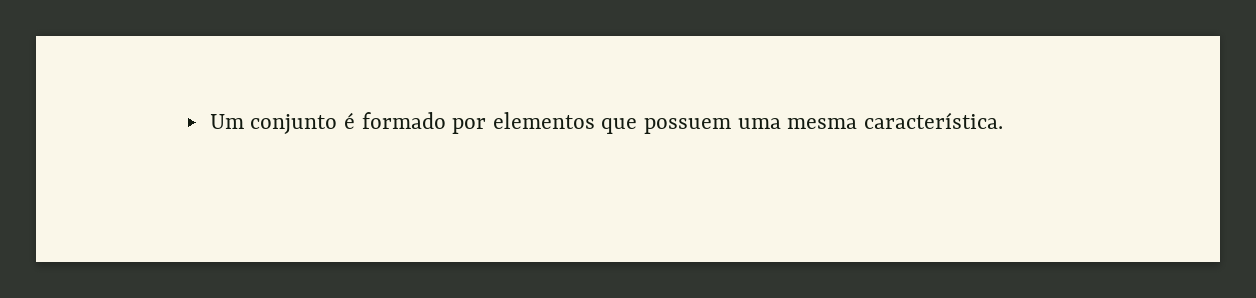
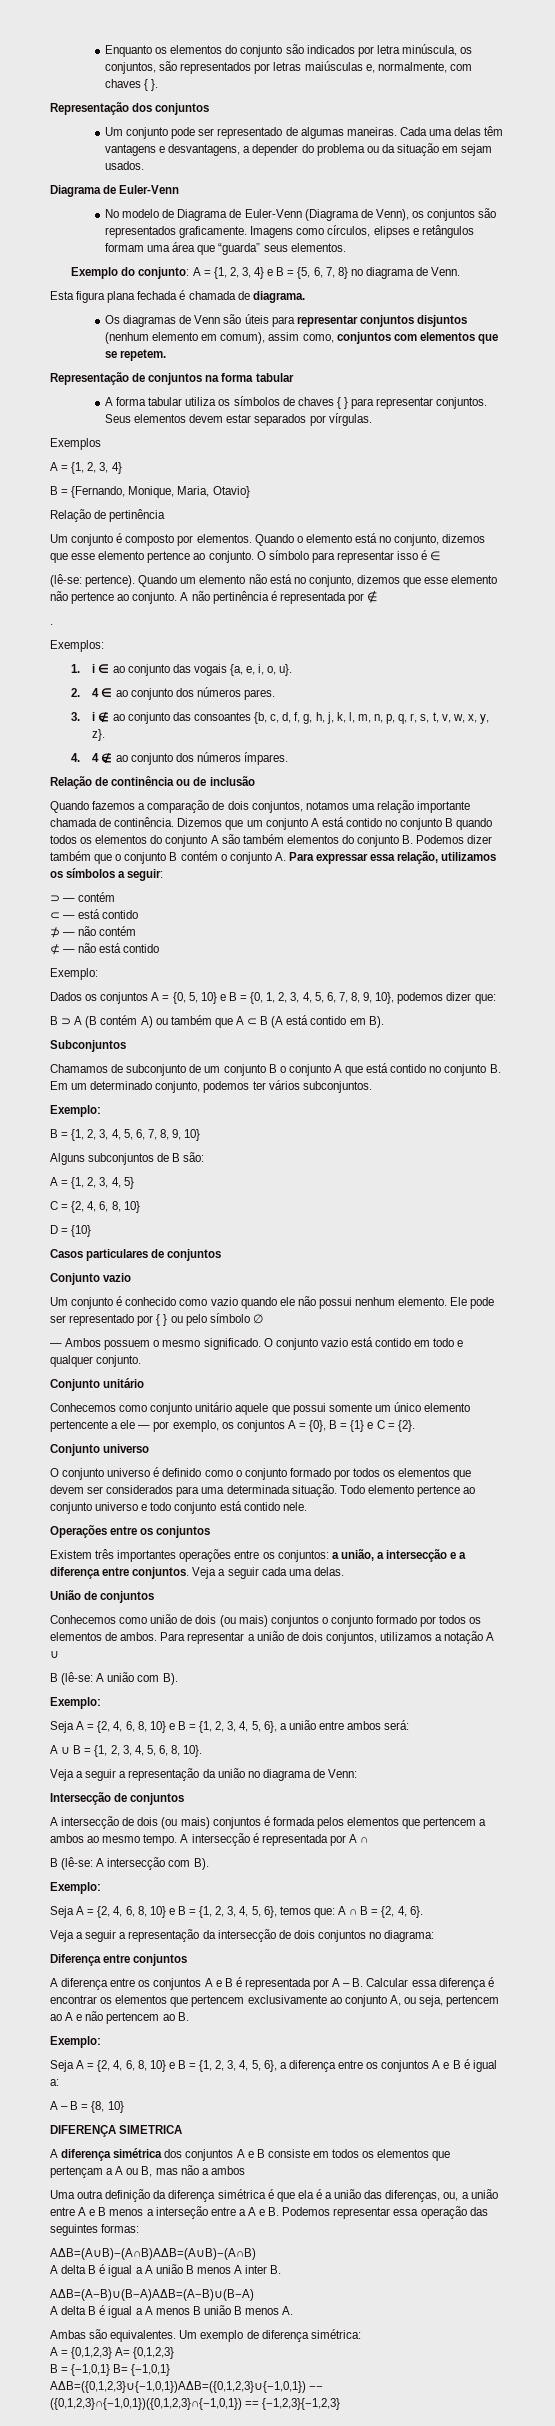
- Um conjunto é formado por elementos que possuem uma mesma característica.
+ Enquanto os elementos do conjunto são indicados por letra minúscula, os conjuntos, são representados por letras maiúsculas e, normalmente, com chaves { }.
+ Representação dos conjuntos
+ Um conjunto pode ser representado de algumas maneiras. Cada uma delas têm vantagens e desvantagens, a depender do problema ou da situação em sejam usados.
+ Diagrama de Euler-Venn
+ No modelo de Diagrama de Euler-Venn (Diagrama de Venn), os conjuntos são representados graficamente. Imagens como círculos, elipses e retângulos formam uma área que “guarda” seus elementos.
+ Exemplo do conjunto: A = {1, 2, 3, 4} e B = {5, 6, 7, 8} no diagrama de Venn.
+ Esta figura plana fechada é chamada de diagrama.
+ Os diagramas de Venn são úteis para representar conjuntos disjuntos (nenhum elemento em comum), assim como, conjuntos com elementos que se repetem.
+ Representação de conjuntos na forma tabular
+ A forma tabular utiliza os símbolos de chaves { } para representar conjuntos. Seus elementos devem estar separados por vírgulas.
+ Exemplos
+ A = {1, 2, 3, 4}
+ B = {Fernando, Monique, Maria, Otavio}
+ Relação de pertinência
+ Um conjunto é composto por elementos. Quando o elemento está no conjunto, dizemos que esse elemento pertence ao conjunto. O símbolo para representar isso é ∈
+ (lê-se: pertence). Quando um elemento não está no conjunto, dizemos que esse elemento não pertence ao conjunto. A não pertinência é representada por ∉
+ .
+ Exemplos:
+ 1. i ∈ ao conjunto das vogais {a, e, i, o, u}.
+ 2. 4 ∈ ao conjunto dos números pares.
+ 3. i ∉ ao conjunto das consoantes {b, c, d, f, g, h, j, k, l, m, n, p, q, r, s, t, v, w, x, y, z}.
+ 4. 4 ∉ ao conjunto dos números ímpares.
+ Relação de continência ou de inclusão
+ Quando fazemos a comparação de dois conjuntos, notamos uma relação importante chamada de continência. Dizemos que um conjunto A está contido no conjunto B quando todos os elementos do conjunto A são também elementos do conjunto B. Podemos dizer também que o conjunto B contém o conjunto A. Para expressar essa relação, utilizamos os símbolos a seguir:
+ ⊃ — contém
+ ⊂ — está contido
+ ⊅ — não contém
+ ⊄ — não está contido
+ Exemplo:
+ Dados os conjuntos A = {0, 5, 10} e B = {0, 1, 2, 3, 4, 5, 6, 7, 8, 9, 10}, podemos dizer que:
+ B ⊃ A (B contém A) ou também que A ⊂ B (A está contido em B).
+ Subconjuntos
+ Chamamos de subconjunto de um conjunto B o conjunto A que está contido no conjunto B. Em um determinado conjunto, podemos ter vários subconjuntos.
+ Exemplo:
+ B = {1, 2, 3, 4, 5, 6, 7, 8, 9, 10}
+ Alguns subconjuntos de B são:
+ A = {1, 2, 3, 4, 5}
+ C = {2, 4, 6, 8, 10}
+ D = {10}
+ Casos particulares de conjuntos
+ Conjunto vazio
+ Um conjunto é conhecido como vazio quando ele não possui nenhum elemento. Ele pode ser representado por { } ou pelo símbolo ∅
+ — Ambos possuem o mesmo significado. O conjunto vazio está contido em todo e qualquer conjunto.
+ Conjunto unitário
+ Conhecemos como conjunto unitário aquele que possui somente um único elemento pertencente a ele — por exemplo, os conjuntos A = {0}, B = {1} e C = {2}.
+ Conjunto universo
+ O conjunto universo é definido como o conjunto formado por todos os elementos que devem ser considerados para uma determinada situação. Todo elemento pertence ao conjunto universo e todo conjunto está contido nele.
+ Operações entre os conjuntos
+ Existem três importantes operações entre os conjuntos: a união, a intersecção e a diferença entre conjuntos. Veja a seguir cada uma delas.
+ União de conjuntos
+ Conhecemos como união de dois (ou mais) conjuntos o conjunto formado por todos os elementos de ambos. Para representar a união de dois conjuntos, utilizamos a notação A ∪
+ B (lê-se: A união com B).
+ Exemplo:
+ Seja A = {2, 4, 6, 8, 10} e B = {1, 2, 3, 4, 5, 6}, a união entre ambos será:
+ A ∪ B = {1, 2, 3, 4, 5, 6, 8, 10}.
+ Veja a seguir a representação da união no diagrama de Venn:
+ Intersecção de conjuntos
+ A intersecção de dois (ou mais) conjuntos é formada pelos elementos que pertencem a ambos ao mesmo tempo. A intersecção é representada por A ∩
+ B (lê-se: A intersecção com B).
+ Exemplo:
+ Seja A = {2, 4, 6, 8, 10} e B = {1, 2, 3, 4, 5, 6}, temos que: A ∩ B = {2, 4, 6}.
+ Veja a seguir a representação da intersecção de dois conjuntos no diagrama:
+ Diferença entre conjuntos
+ A diferença entre os conjuntos A e B é representada por A – B. Calcular essa diferença é encontrar os elementos que pertencem exclusivamente ao conjunto A, ou seja, pertencem ao A e não pertencem ao B.
+ Exemplo:
+ Seja A = {2, 4, 6, 8, 10} e B = {1, 2, 3, 4, 5, 6}, a diferença entre os conjuntos A e B é igual a:
+ A – B = {8, 10}
+ DIFERENÇA SIMETRICA
+ A diferença simétrica dos conjuntos A e B consiste em todos os elementos que pertençam a A ou B, mas não a ambos
+ Uma outra definição da diferença simétrica é que ela é a união das diferenças, ou, a união entre A e B menos a interseção entre a A e B. Podemos representar essa operação das seguintes formas:
+ AΔB=(A∪B)−(A∩B)AΔB=(A∪B)−(A∩B)
+ A delta B é igual a A união B menos A inter B.
+ AΔB=(A−B)∪(B−A)AΔB=(A−B)∪(B−A)
+ A delta B é igual a A menos B união B menos A.
+ Ambas são equivalentes. Um exemplo de diferença simétrica:
+ A = {0,1,2,3} A= {0,1,2,3}
+ B = {−1,0,1} B= {−1,0,1}
+ AΔB=({0,1,2,3}∪{−1,0,1})AΔB=({0,1,2,3}∪{−1,0,1}) −− ({0,1,2,3}∩{−1,0,1})({0,1,2,3}∩{−1,0,1}) == {−1,2,3}{−1,2,3}

